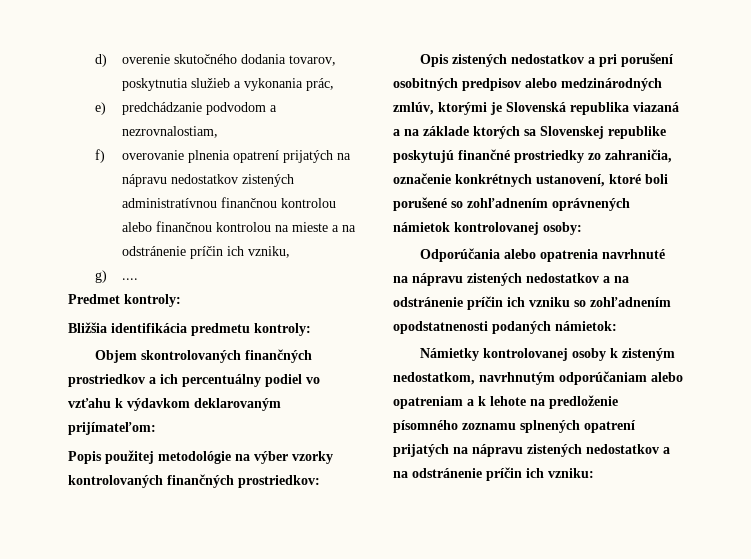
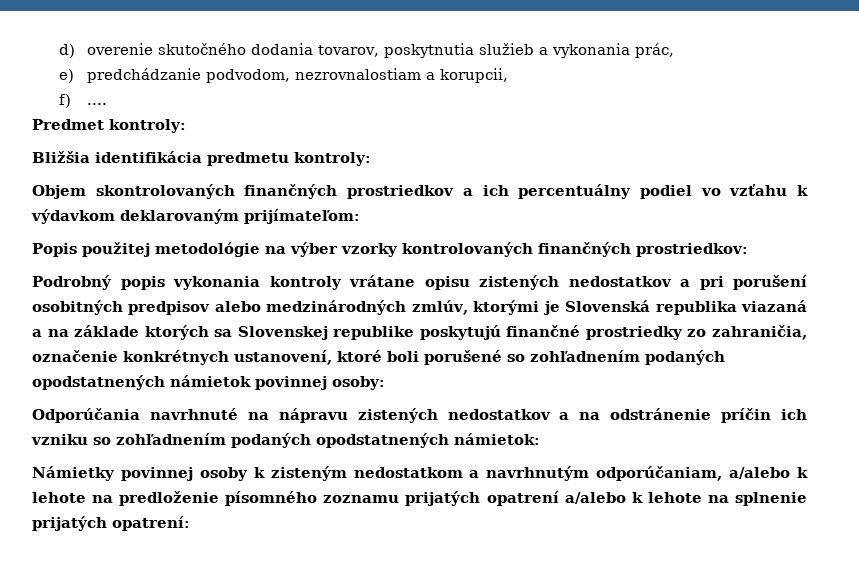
- e) predchádzanie podvodom a nezrovnalostiam,
- f) overovanie plnenia opatrení prijatých na nápravu nedostatkov zistených administratívnou finančnou kontrolou alebo finančnou kontrolou na mieste a na odstránenie príčin ich vzniku,
- g) ....
+ e) predchádzanie podvodom, nezrovnalostiam a korupcii,
+ f) ....
- Opis zistených nedostatkov a pri porušení osobitných predpisov alebo medzinárodných zmlúv, ktorými je Slovenská republika viazaná a na základe ktorých sa Slovenskej republike poskytujú finančné prostriedky zo zahraničia, označenie konkrétnych ustanovení, ktoré boli porušené so zohľadnením oprávnených námietok kontrolovanej osoby:
+ Podrobný popis vykonania kontroly vrátane opisu zistených nedostatkov a pri porušení osobitných predpisov alebo medzinárodných zmlúv, ktorými je Slovenská republika viazaná a na základe ktorých sa Slovenskej republike poskytujú finančné prostriedky zo zahraničia, označenie konkrétnych ustanovení, ktoré boli porušené so zohľadnením podaných opodstatnených námietok povinnej osoby:
- Odporúčania alebo opatrenia navrhnuté na nápravu zistených nedostatkov a na odstránenie príčin ich vzniku so zohľadnením opodstatnenosti podaných námietok:
+ Odporúčania navrhnuté na nápravu zistených nedostatkov a na odstránenie príčin ich vzniku so zohľadnením podaných opodstatnených námietok:
- Námietky kontrolovanej osoby k zisteným nedostatkom, navrhnutým odporúčaniam alebo opatreniam a k lehote na predloženie písomného zoznamu splnených opatrení prijatých na nápravu zistených nedostatkov a na odstránenie príčin ich vzniku:
+ Námietky povinnej osoby k zisteným nedostatkom a navrhnutým odporúčaniam, a/alebo k lehote na predloženie písomného zoznamu prijatých opatrení a/alebo k lehote na splnenie prijatých opatrení:

